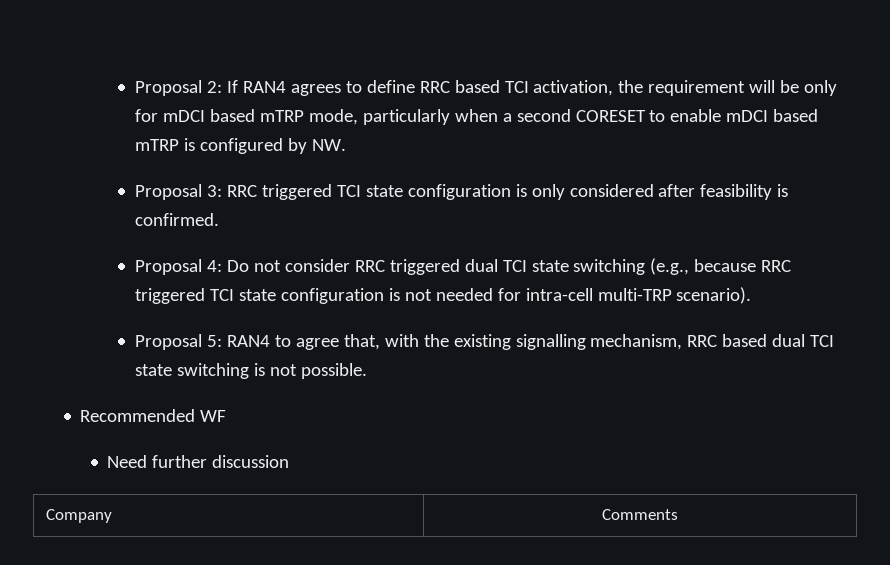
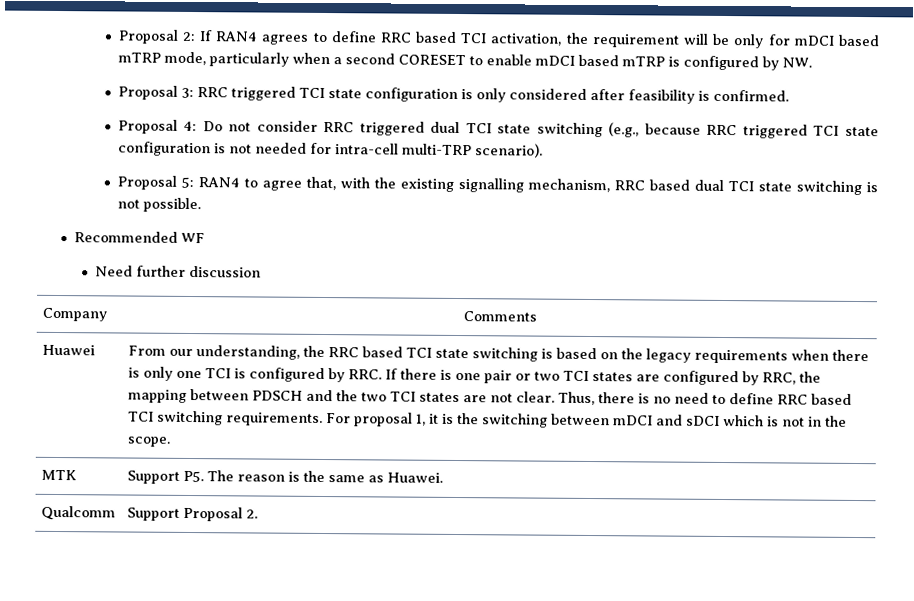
+ Huawei | From our understanding, the RRC based TCI state switching is based on the legacy requirements when there is only one TCI is configured by RRC. If there is one pair or two TCI states are configured by RRC, the mapping between PDSCH and the two TCI states are not clear. Thus, there is no need to define RRC based TCI switching requirements. For proposal 1, it is the switching between mDCI and sDCI which is not in the scope.
+ MTK | Support P5. The reason is the same as Huawei.
+ Qualcomm | Support Proposal 2.

